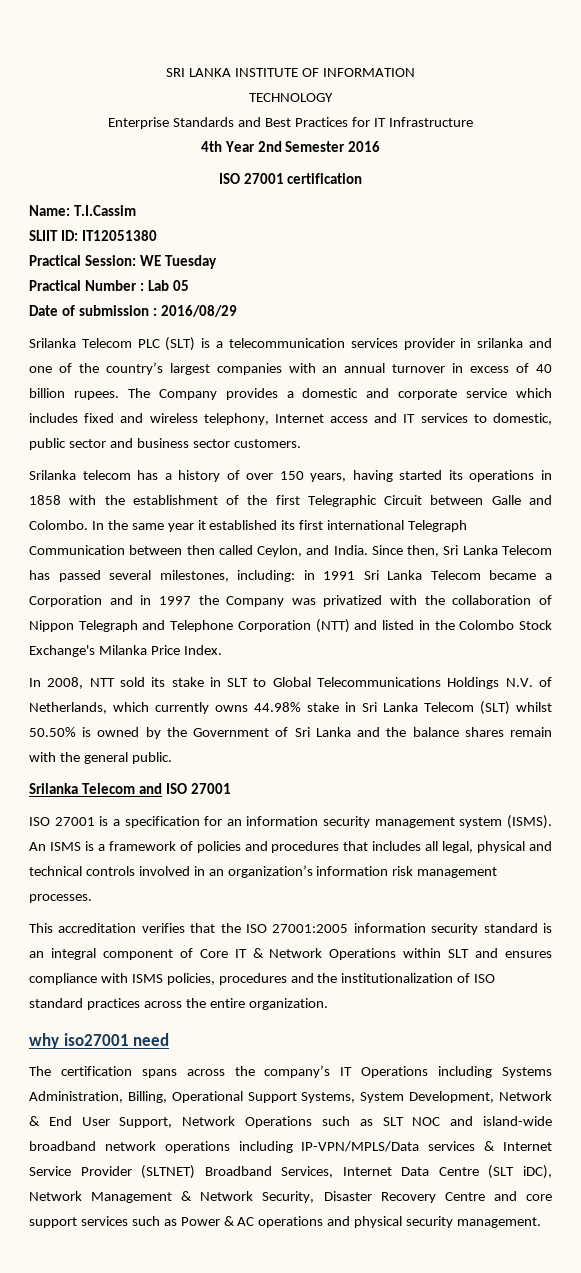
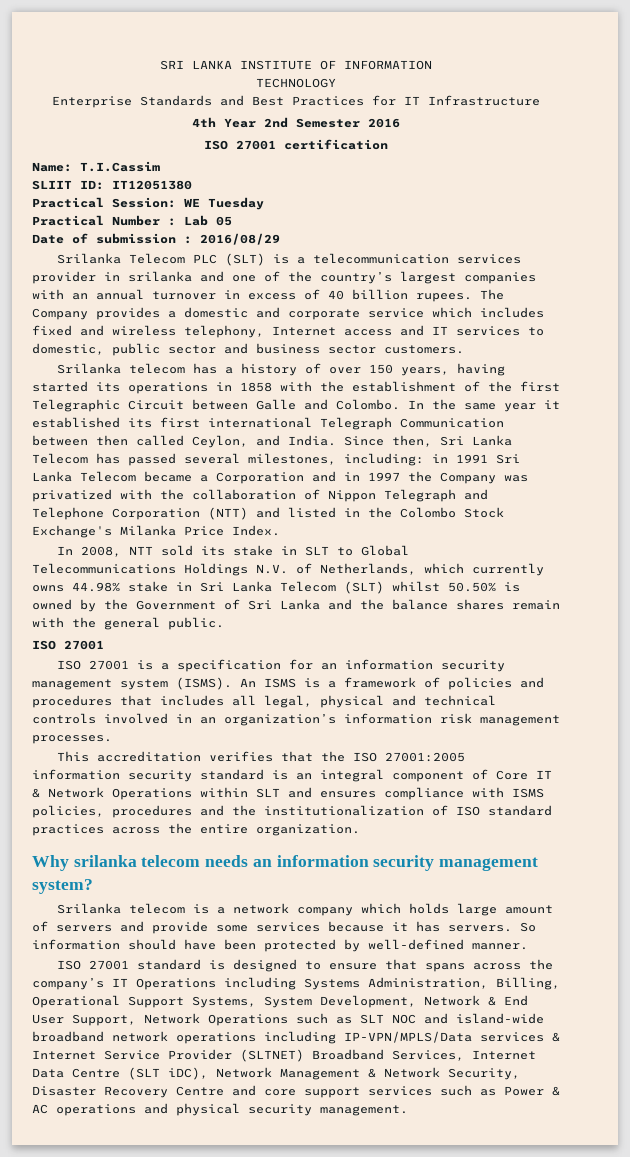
  In 2008, NTT sold its stake in SLT to Global Telecommunications Holdings N.V. of Netherlands, which currently owns 44.98% stake in Sri Lanka Telecom (SLT) whilst 50.50% is owned by the Government of Sri Lanka and the balance shares remain with the general public.
- Srilanka Telecom and ISO 27001
+ ISO 27001
- why iso27001 need
- The certification spans across the company’s IT Operations including Systems Administration, Billing, Operational Support Systems, System Development, Network & End User Support, Network Operations such as SLT NOC and island-wide broadband network operations including IP-VPN/MPLS/Data services & Internet Service Provider (SLTNET) Broadband Services, Internet Data Centre (SLT iDC), Network Management & Network Security, Disaster Recovery Centre and core support services such as Power & AC operations and physical security management.
+ Why srilanka telecom needs an information security management system?
+ Srilanka telecom is a network company which holds large amount of servers and provide some services because it has servers. So information should have been protected by well-defined manner.
+ ISO 27001 standard is designed to ensure that spans across the company’s IT Operations including Systems Administration, Billing, Operational Support Systems, System Development, Network & End User Support, Network Operations such as SLT NOC and island-wide broadband network operations including IP-VPN/MPLS/Data services & Internet Service Provider (SLTNET) Broadband Services, Internet Data Centre (SLT iDC), Network Management & Network Security, Disaster Recovery Centre and core support services such as Power & AC operations and physical security management.

